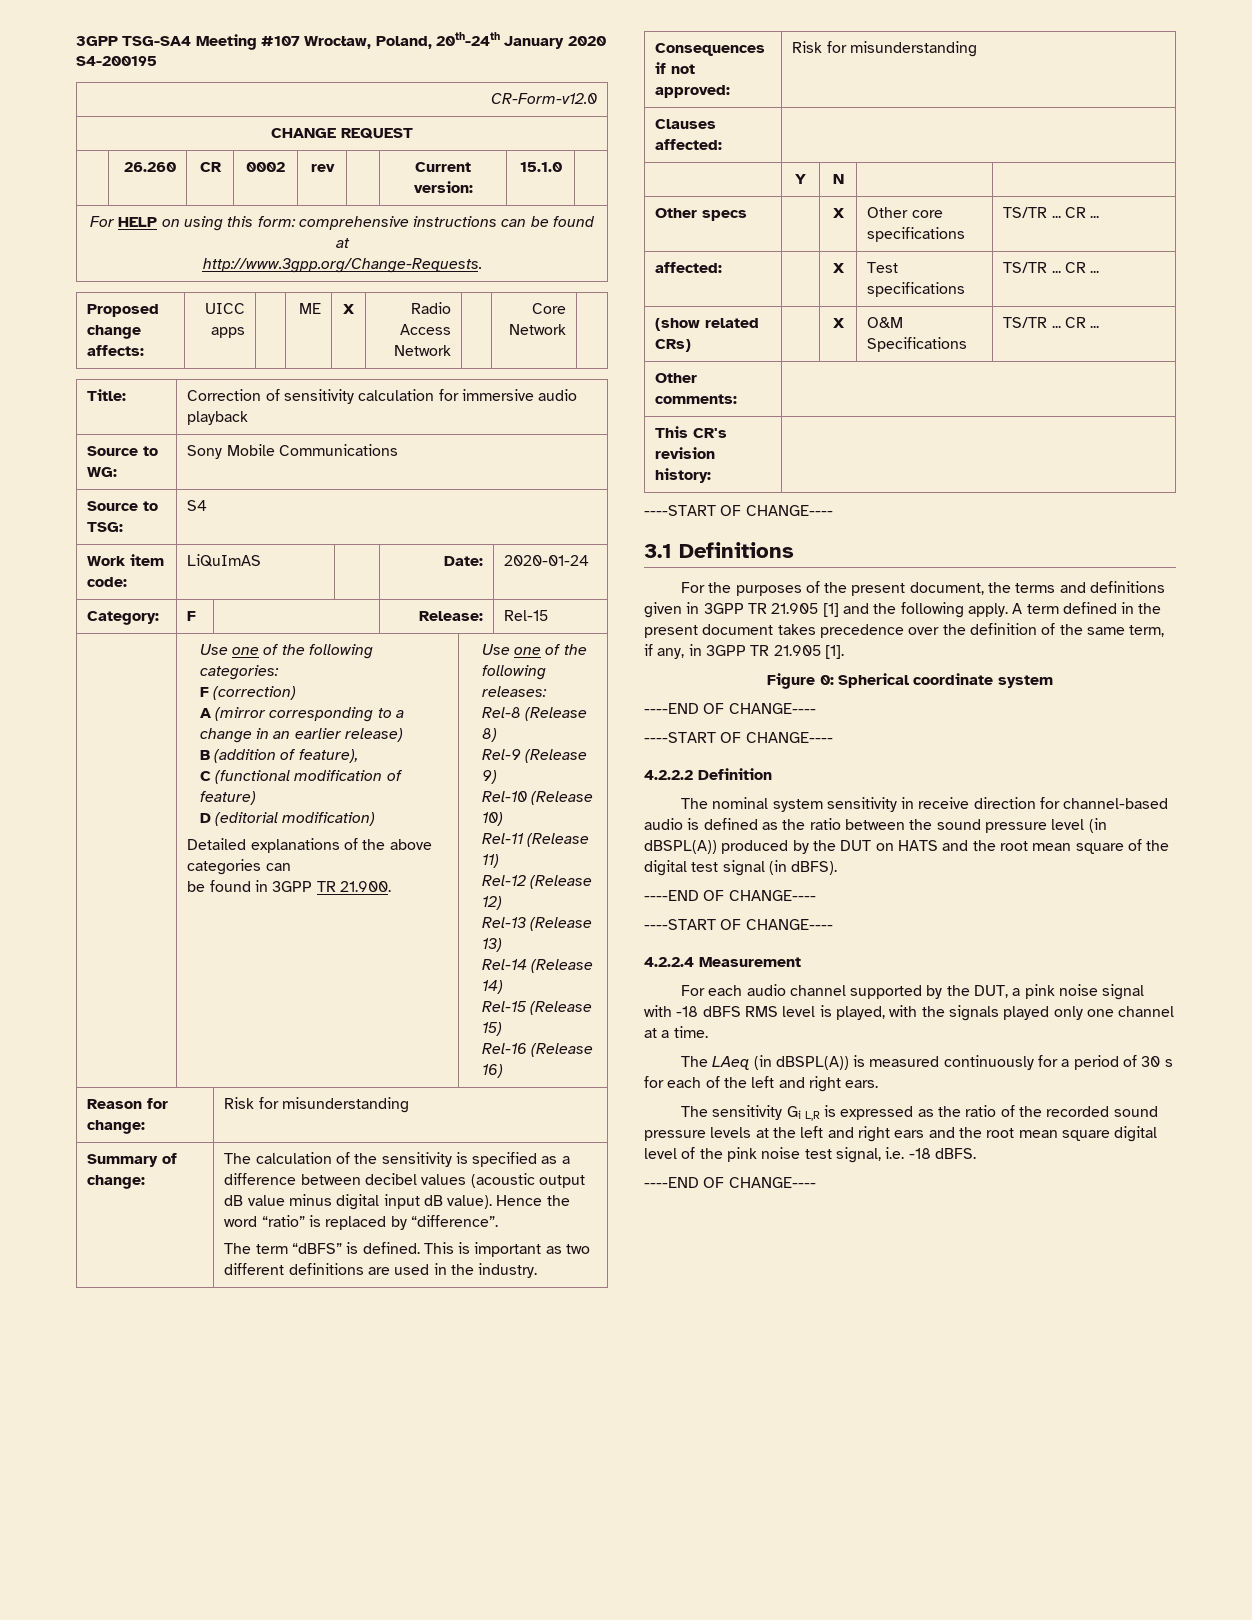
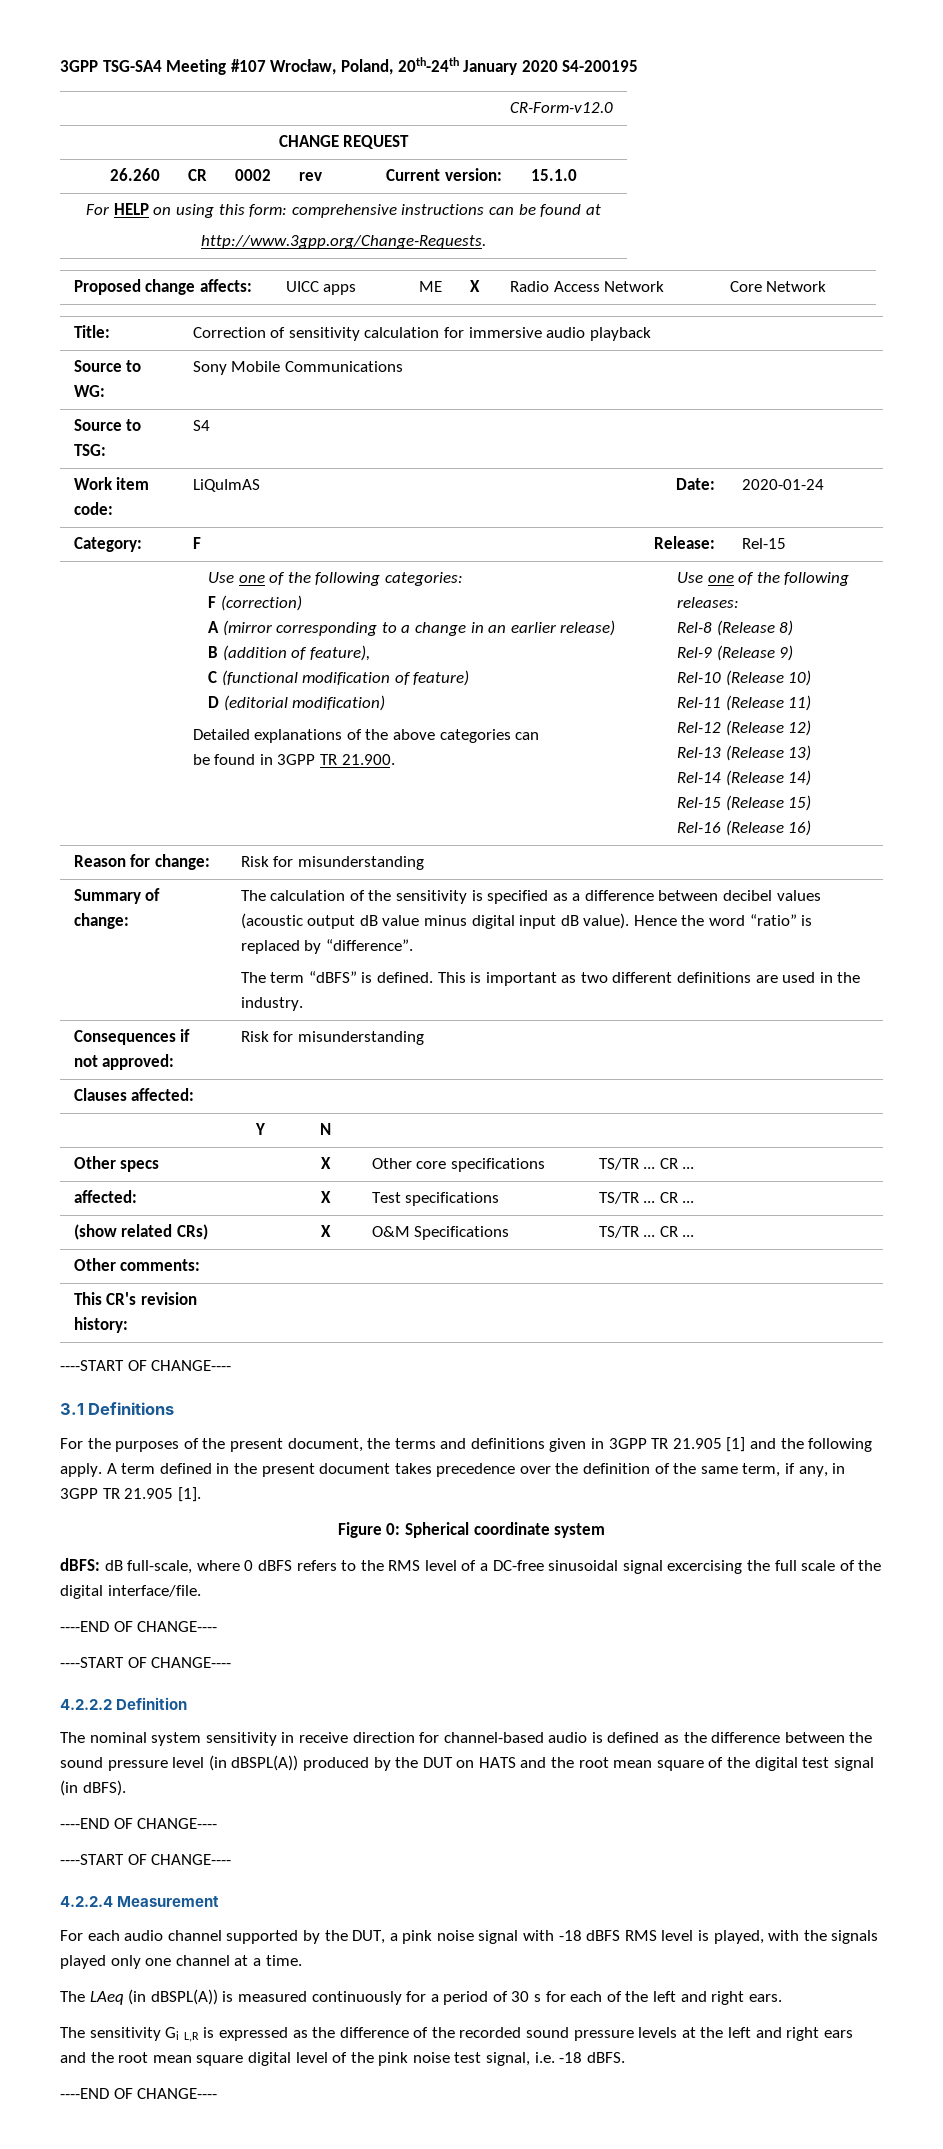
+ dBFS: dB full-scale, where 0 dBFS refers to the RMS level of a DC-free sinusoidal signal excercising the full scale of the digital interface/file.
- The nominal system sensitivity in receive direction for channel-based audio is defined as the ratio between the sound pressure level (in dBSPL(A)) produced by the DUT on HATS and the root mean square of the digital test signal (in dBFS).
+ The nominal system sensitivity in receive direction for channel-based audio is defined as the difference between the sound pressure level (in dBSPL(A)) produced by the DUT on HATS and the root mean square of the digital test signal (in dBFS).
- The sensitivity Gi L,R is expressed as the ratio of the recorded sound pressure levels at the left and right ears and the root mean square digital level of the pink noise test signal, i.e. -18 dBFS.
+ The sensitivity Gi L,R is expressed as the difference of the recorded sound pressure levels at the left and right ears and the root mean square digital level of the pink noise test signal, i.e. -18 dBFS.

